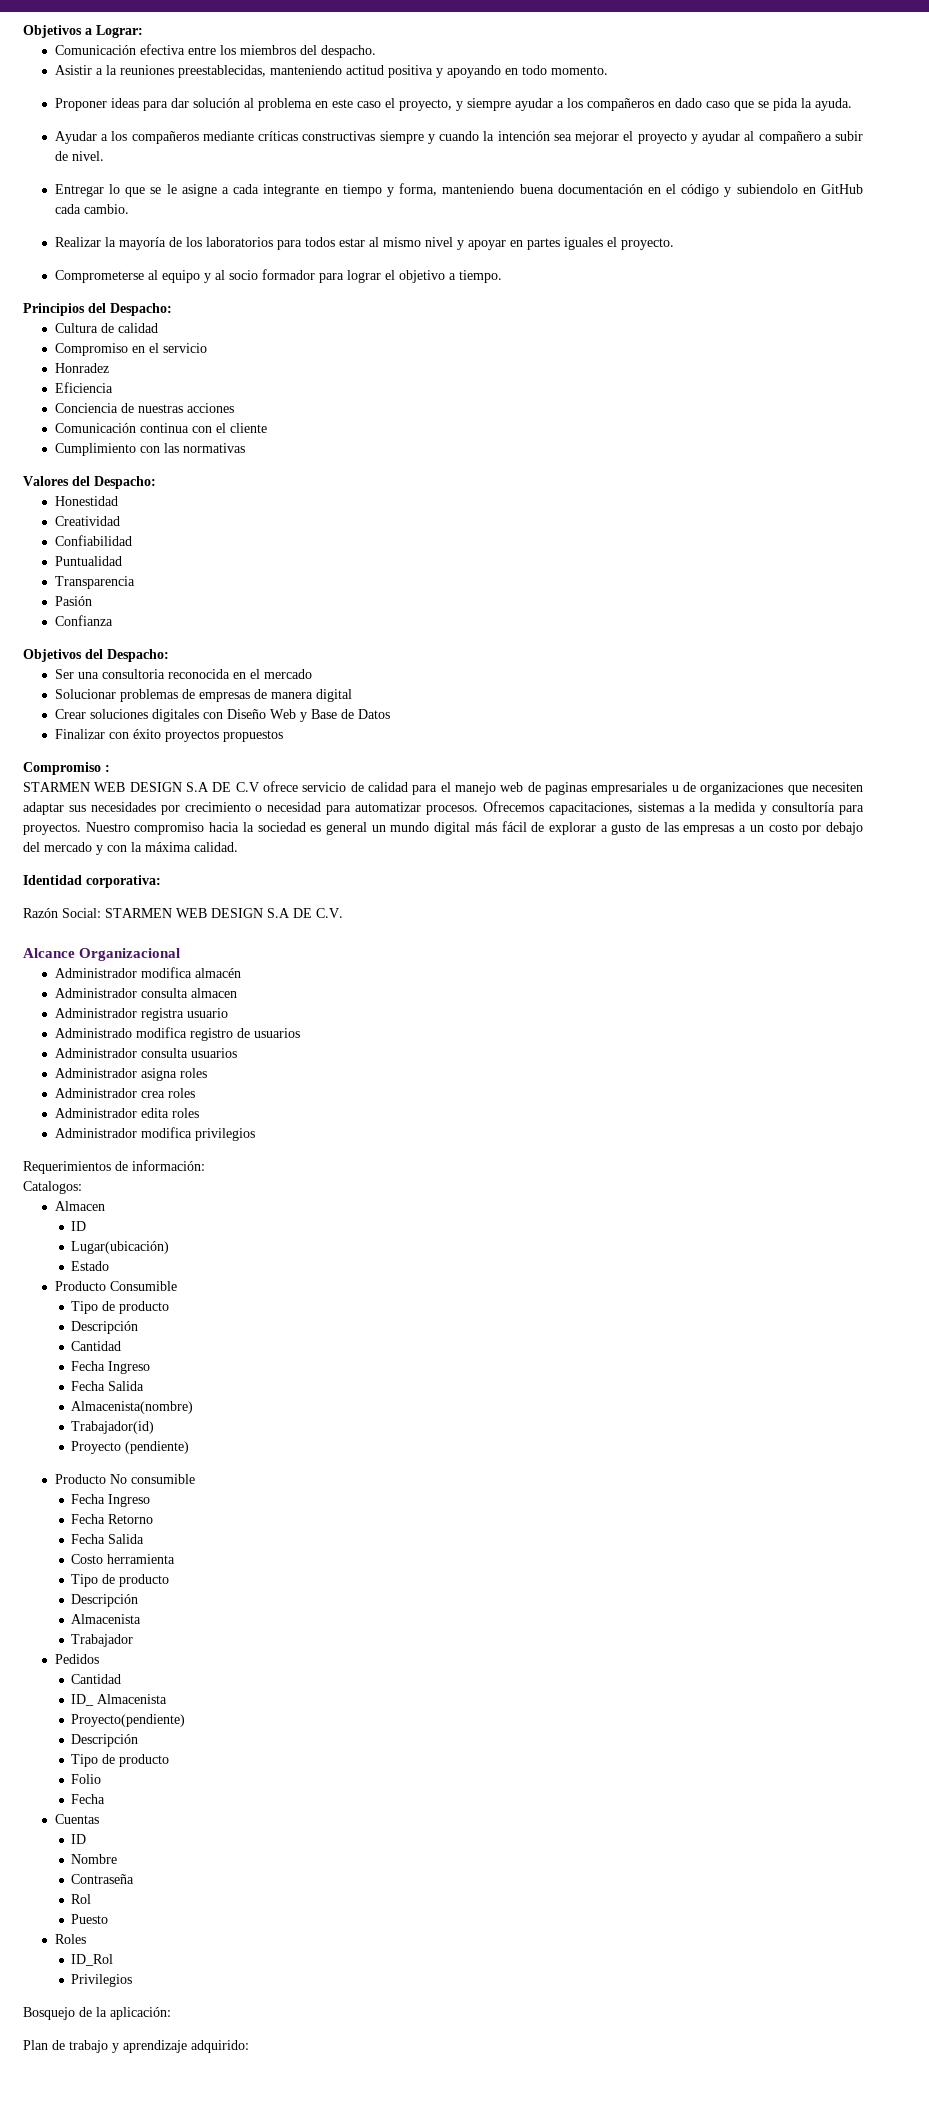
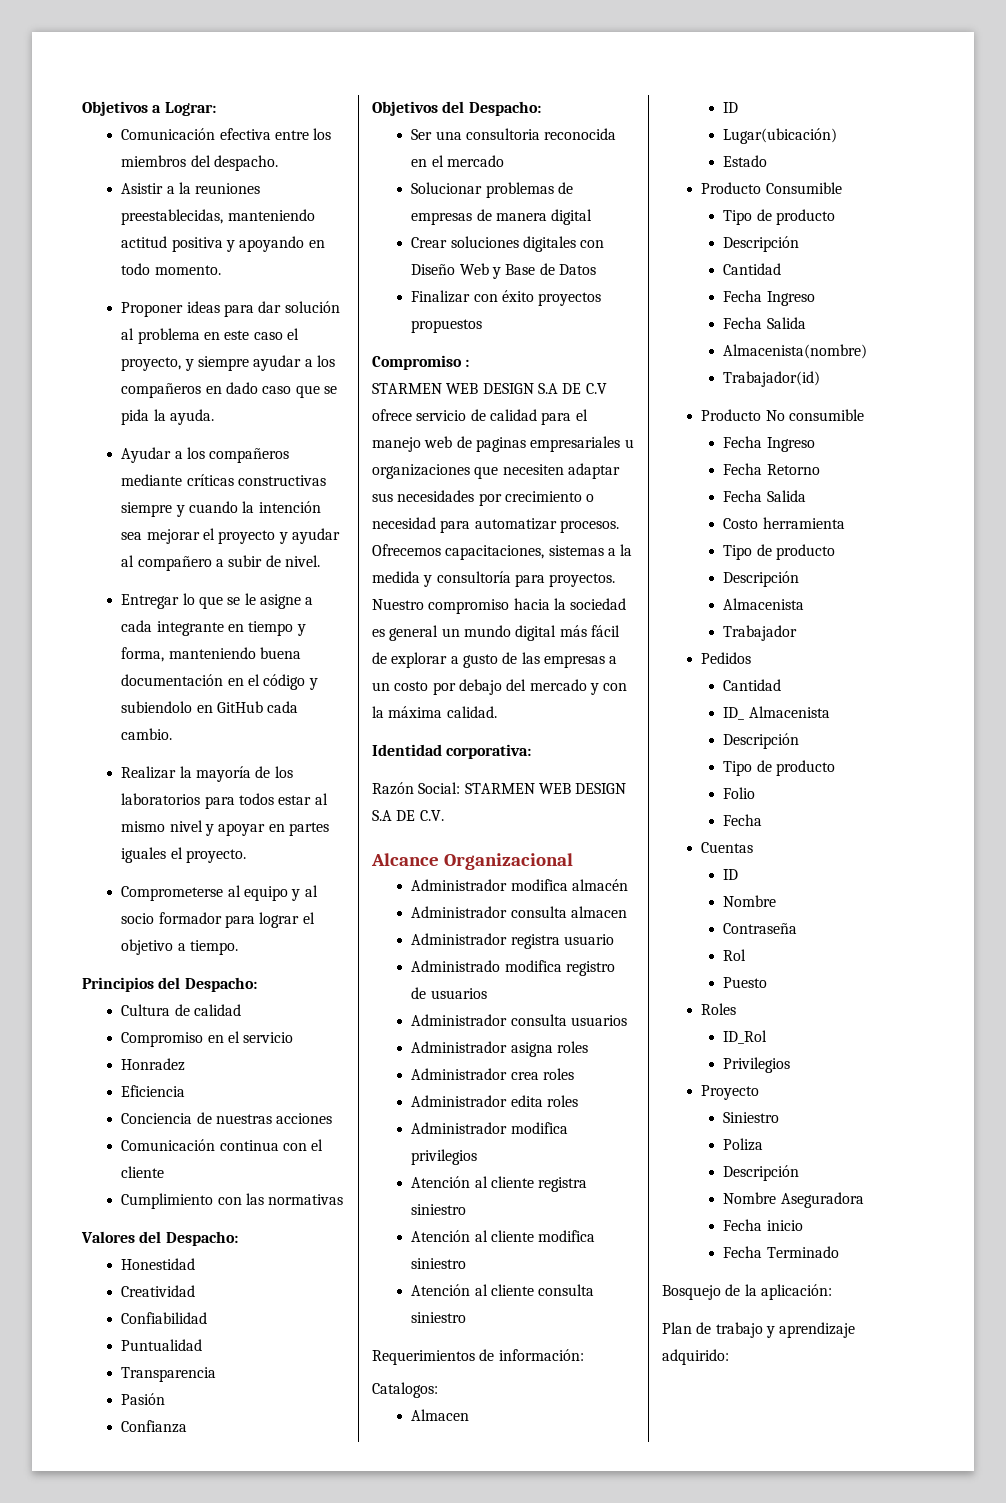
- STARMEN WEB DESIGN S.A DE C.V ofrece servicio de calidad para el manejo web de paginas empresariales u de organizaciones que necesiten adaptar sus necesidades por crecimiento o necesidad para automatizar procesos.
+ STARMEN WEB DESIGN S.A DE C.V ofrece servicio de calidad para el manejo web de paginas empresariales u organizaciones que necesiten adaptar sus necesidades por crecimiento o necesidad para automatizar procesos.
+ Atención al cliente registra siniestro
+ Atención al cliente modifica siniestro
+ Atención al cliente consulta siniestro
- Proyecto (pendiente)
- Proyecto(pendiente)
+ Proyecto
+ Siniestro
+ Poliza
+ Descripción
+ Nombre Aseguradora
+ Fecha inicio
+ Fecha Terminado

